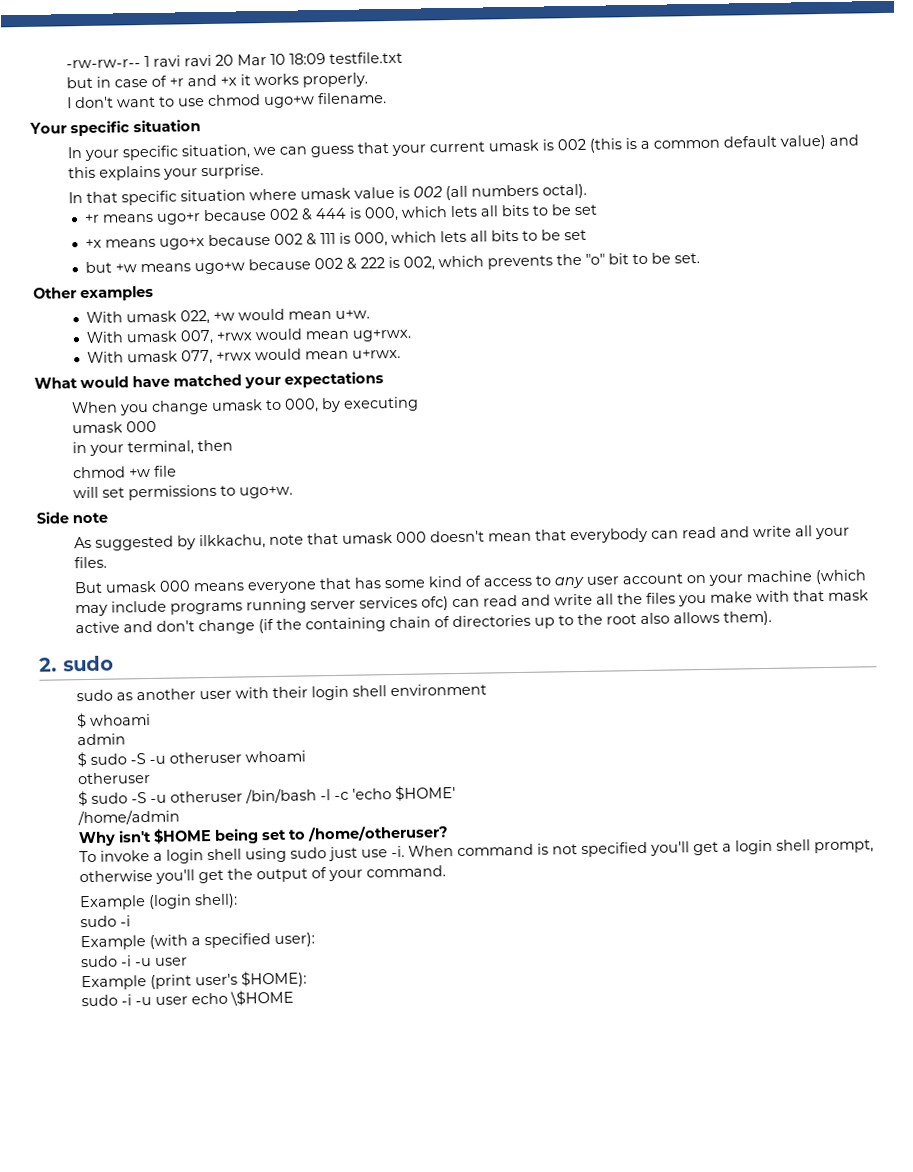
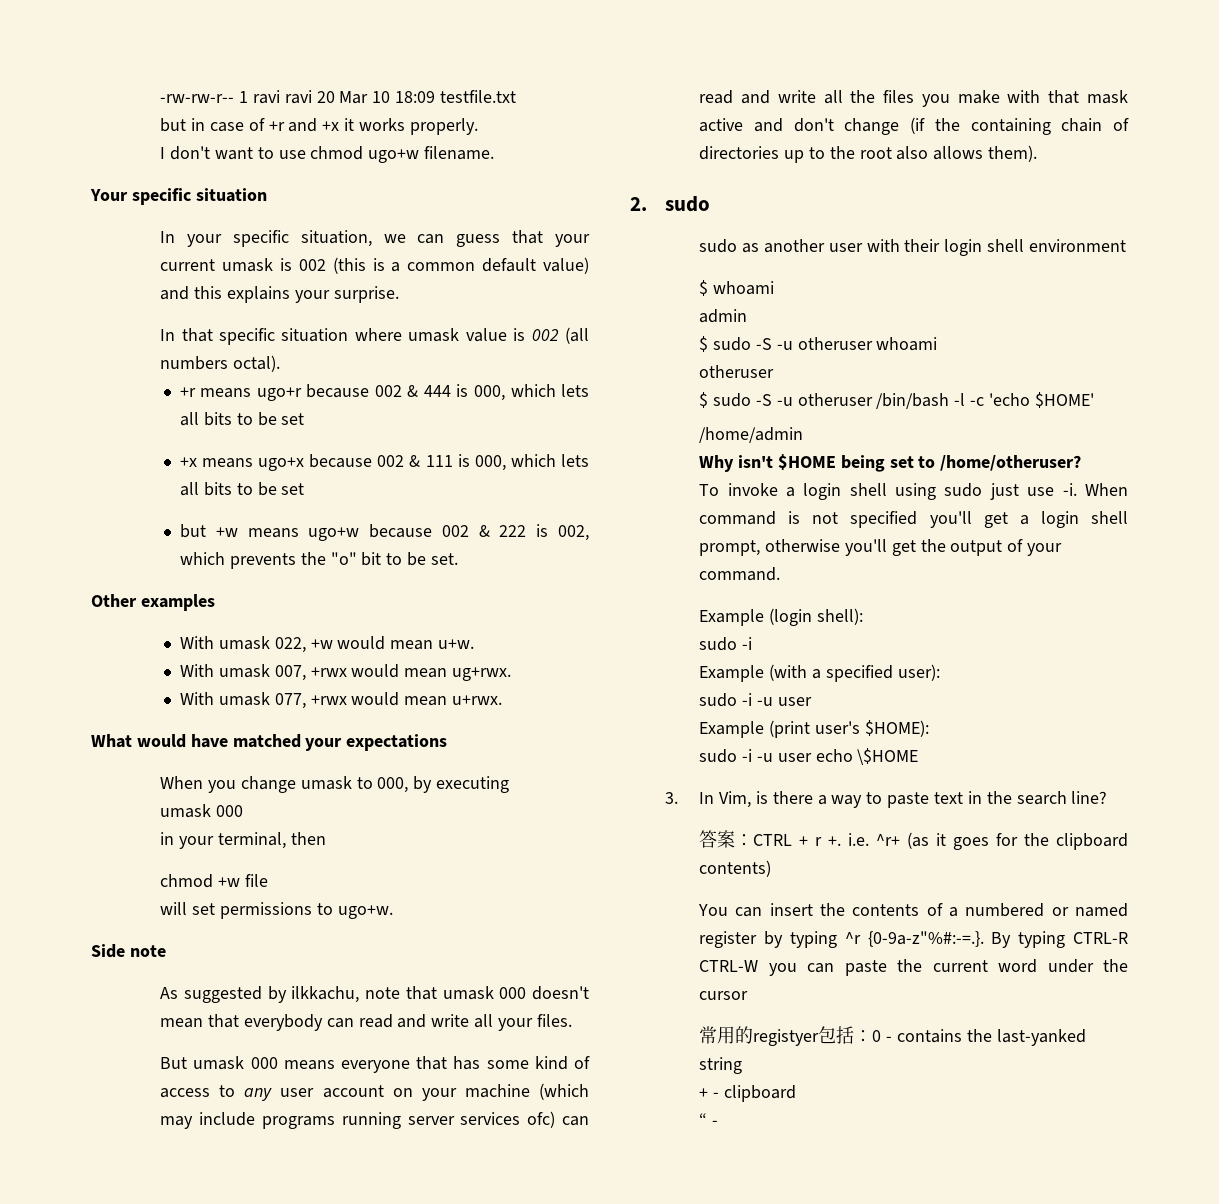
+ 3. In Vim, is there a way to paste text in the search line?
+ 答案：CTRL + r +. i.e. ^r+ (as it goes for the clipboard contents)
+ You can insert the contents of a numbered or named register by typing ^r {0-9a-z"%#:-=.}. By typing CTRL-R CTRL-W you can paste the current word under the cursor
+ 常用的registyer包括：0 - contains the last-yanked string
+ + - clipboard
+ “ -

